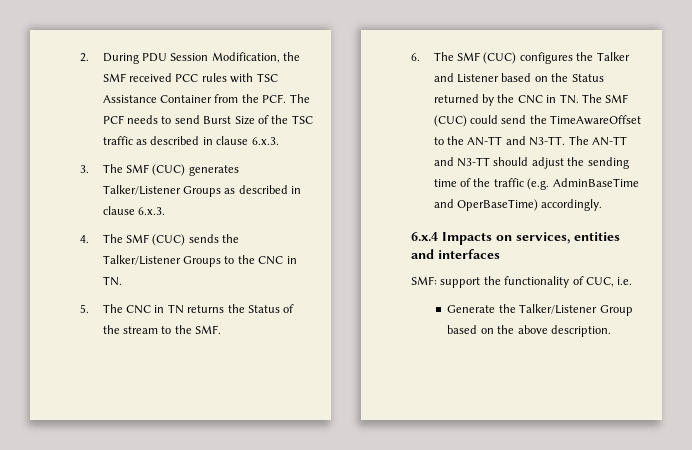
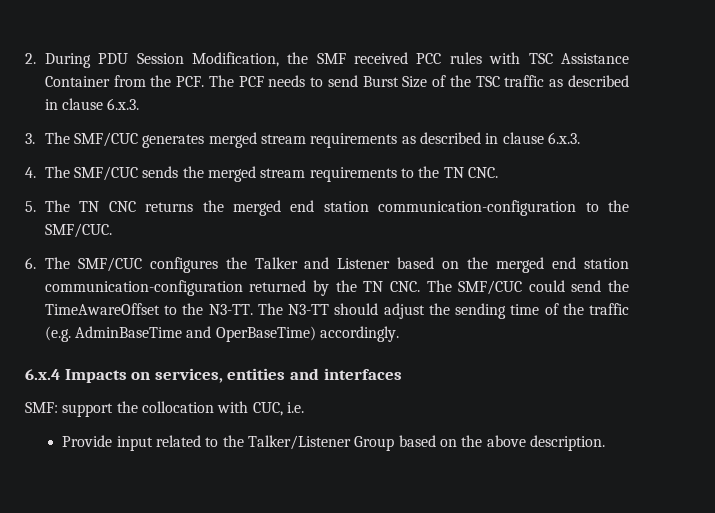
- 3. The SMF (CUC) generates Talker/Listener Groups as described in clause 6.x.3.
+ 3. The SMF/CUC generates merged stream requirements as described in clause 6.x.3.
- 4. The SMF (CUC) sends the Talker/Listener Groups to the CNC in TN.
- 5. The CNC in TN returns the Status of the stream to the SMF.
+ 4. The SMF/CUC sends the merged stream requirements to the TN CNC.
+ 5. The TN CNC returns the merged end station communication-configuration to the SMF/CUC.
- 6. The SMF (CUC) configures the Talker and Listener based on the Status returned by the CNC in TN. The SMF (CUC) could send the TimeAwareOffset to the AN-TT and N3-TT. The AN-TT and N3-TT should adjust the sending time of the traffic (e.g. AdminBaseTime and OperBaseTime) accordingly.
+ 6. The SMF/CUC configures the Talker and Listener based on the merged end station communication-configuration returned by the TN CNC. The SMF/CUC could send the TimeAwareOffset to the N3-TT. The N3-TT should adjust the sending time of the traffic (e.g. AdminBaseTime and OperBaseTime) accordingly.
- SMF: support the functionality of CUC, i.e.
+ SMF: support the collocation with CUC, i.e.
- Generate the Talker/Listener Group based on the above description.
+ Provide input related to the Talker/Listener Group based on the above description.

